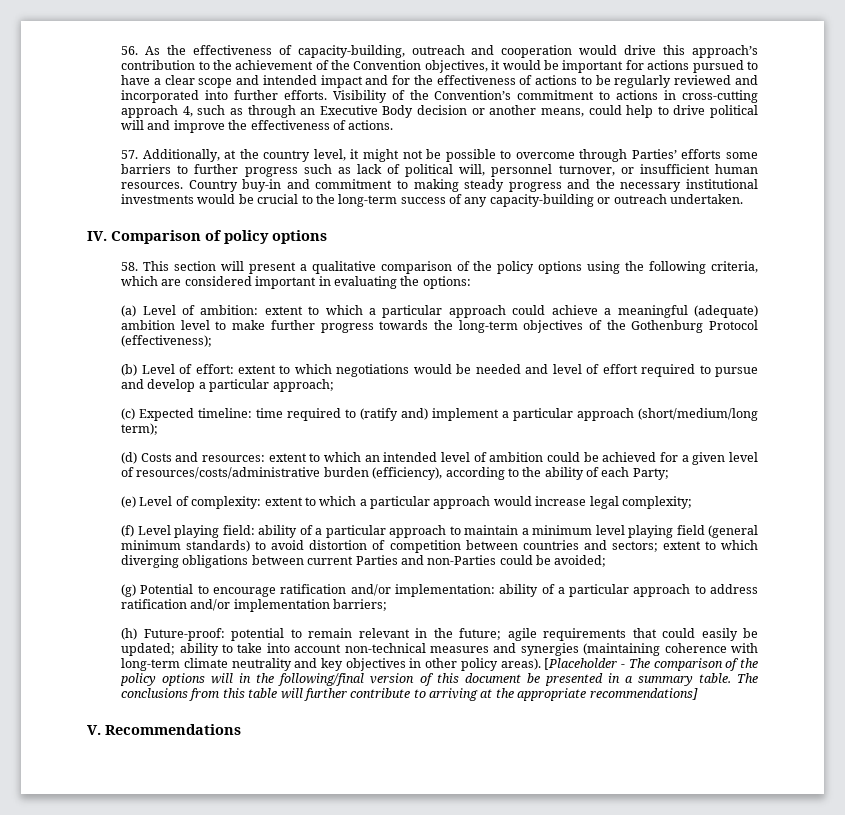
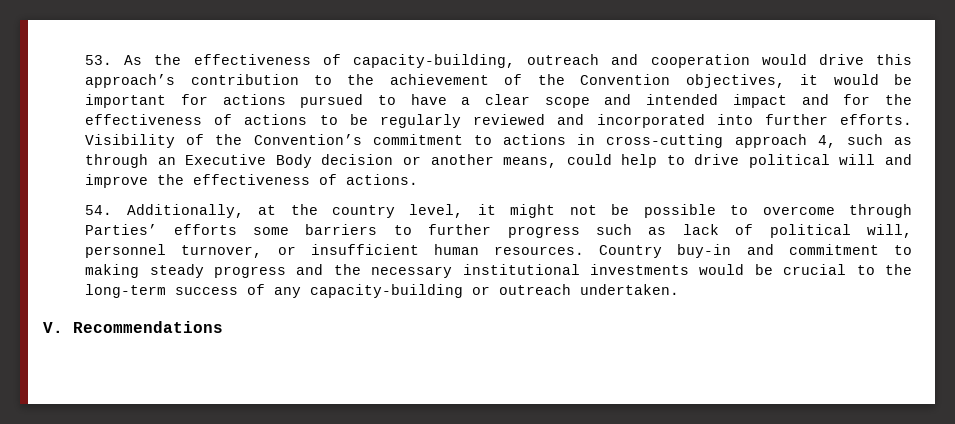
- 56. As the effectiveness of capacity-building, outreach and cooperation would drive this approach’s contribution to the achievement of the Convention objectives, it would be important for actions pursued to have a clear scope and intended impact and for the effectiveness of actions to be regularly reviewed and incorporated into further efforts.
+ 53. As the effectiveness of capacity-building, outreach and cooperation would drive this approach’s contribution to the achievement of the Convention objectives, it would be important for actions pursued to have a clear scope and intended impact and for the effectiveness of actions to be regularly reviewed and incorporated into further efforts.
- 57. Additionally, at the country level, it might not be possible to overcome through Parties’ efforts some barriers to further progress such as lack of political will, personnel turnover, or insufficient human resources.
+ 54. Additionally, at the country level, it might not be possible to overcome through Parties’ efforts some barriers to further progress such as lack of political will, personnel turnover, or insufficient human resources.
- IV. Comparison of policy options
- 58. This section will present a qualitative comparison of the policy options using the following criteria, which are considered important in evaluating the options:
- (a) Level of ambition: extent to which a particular approach could achieve a meaningful (adequate) ambition level to make further progress towards the long-term objectives of the Gothenburg Protocol (effectiveness);
- (b) Level of effort: extent to which negotiations would be needed and level of effort required to pursue and develop a particular approach;
- (c) Expected timeline: time required to (ratify and) implement a particular approach (short/medium/long term);
- (d) Costs and resources: extent to which an intended level of ambition could be achieved for a given level of resources/costs/administrative burden (efficiency), according to the ability of each Party;
- (e) Level of complexity: extent to which a particular approach would increase legal complexity;
- (f) Level playing field: ability of a particular approach to maintain a minimum level playing field (general minimum standards) to avoid distortion of competition between countries and sectors; extent to which diverging obligations between current Parties and non-Parties could be avoided;
- (g) Potential to encourage ratification and/or implementation: ability of a particular approach to address ratification and/or implementation barriers;
- (h) Future-proof: potential to remain relevant in the future; agile requirements that could easily be updated; ability to take into account non-technical measures and synergies (maintaining coherence with long-term climate neutrality and key objectives in other policy areas). [Placeholder - The comparison of the policy options will in the following/final version of this document be presented in a summary table. The conclusions from this table will further contribute to arriving at the appropriate recommendations]

